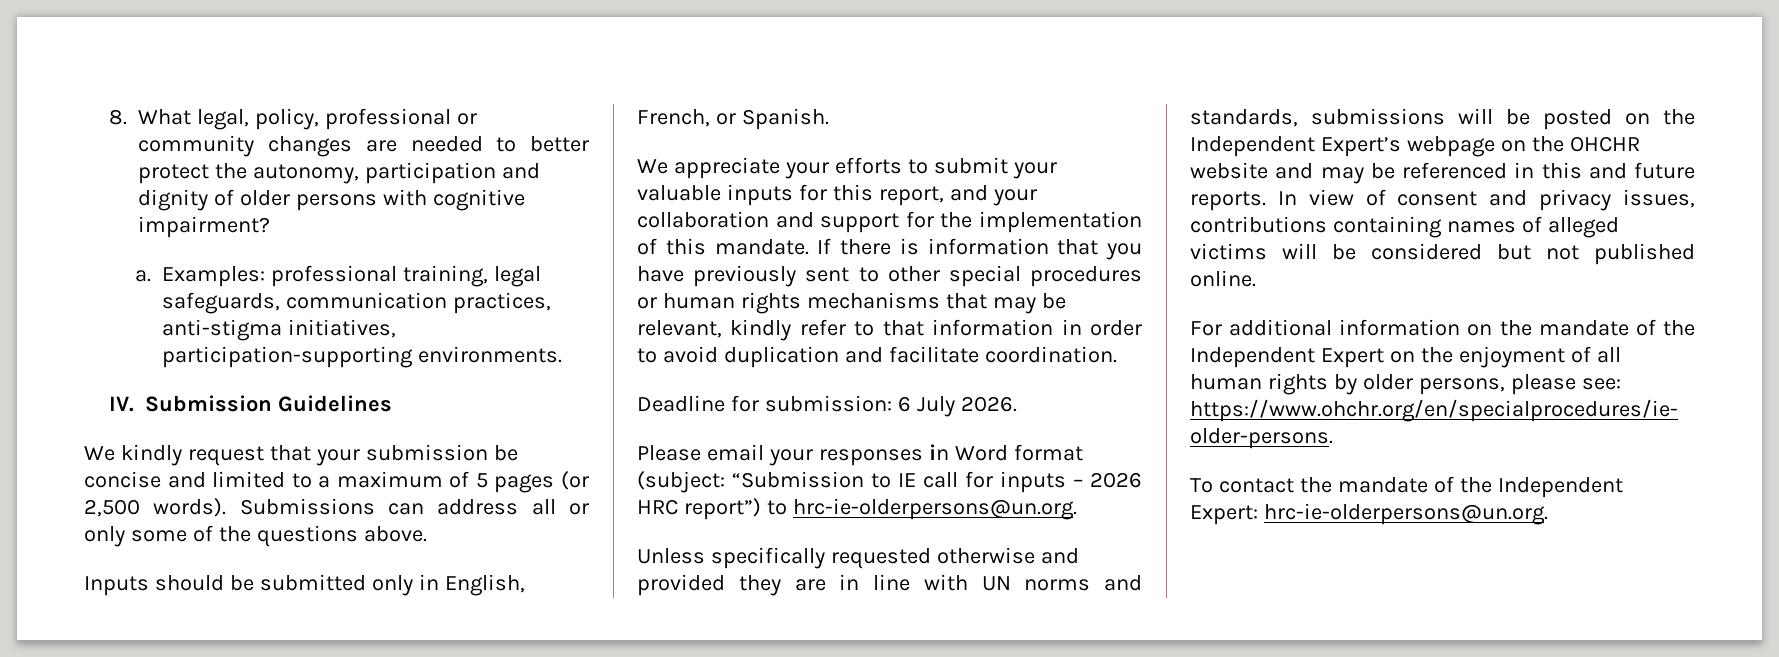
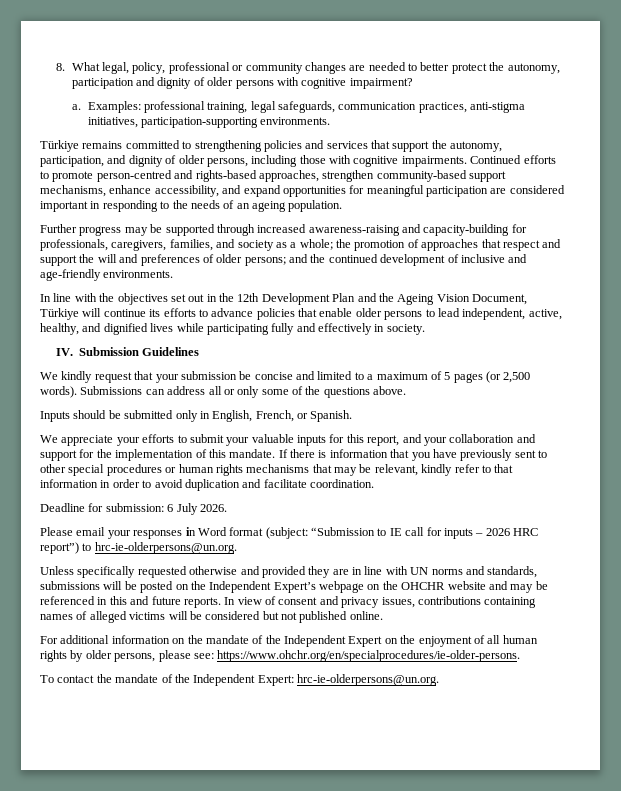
+ Türkiye remains committed to strengthening policies and services that support the autonomy, participation, and dignity of older persons, including those with cognitive impairments. Continued efforts to promote person-centred and rights-based approaches, strengthen community-based support mechanisms, enhance accessibility, and expand opportunities for meaningful participation are considered important in responding to the needs of an ageing population.
+ Further progress may be supported through increased awareness-raising and capacity-building for professionals, caregivers, families, and society as a whole; the promotion of approaches that respect and support the will and preferences of older persons; and the continued development of inclusive and age-friendly environments.
+ In line with the objectives set out in the 12th Development Plan and the Ageing Vision Document, Türkiye will continue its efforts to advance policies that enable older persons to lead independent, active, healthy, and dignified lives while participating fully and effectively in society.

